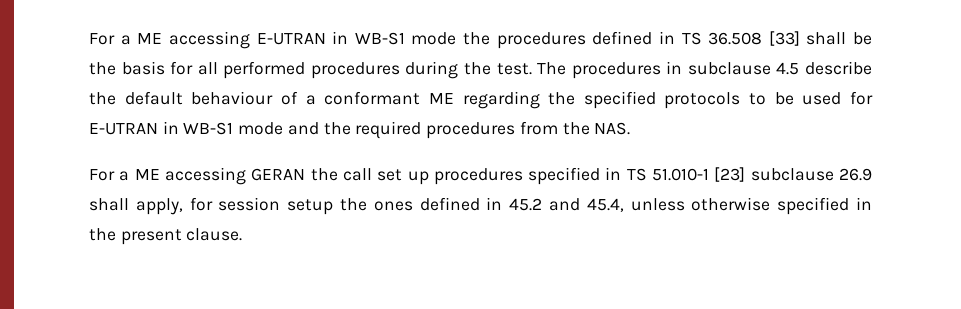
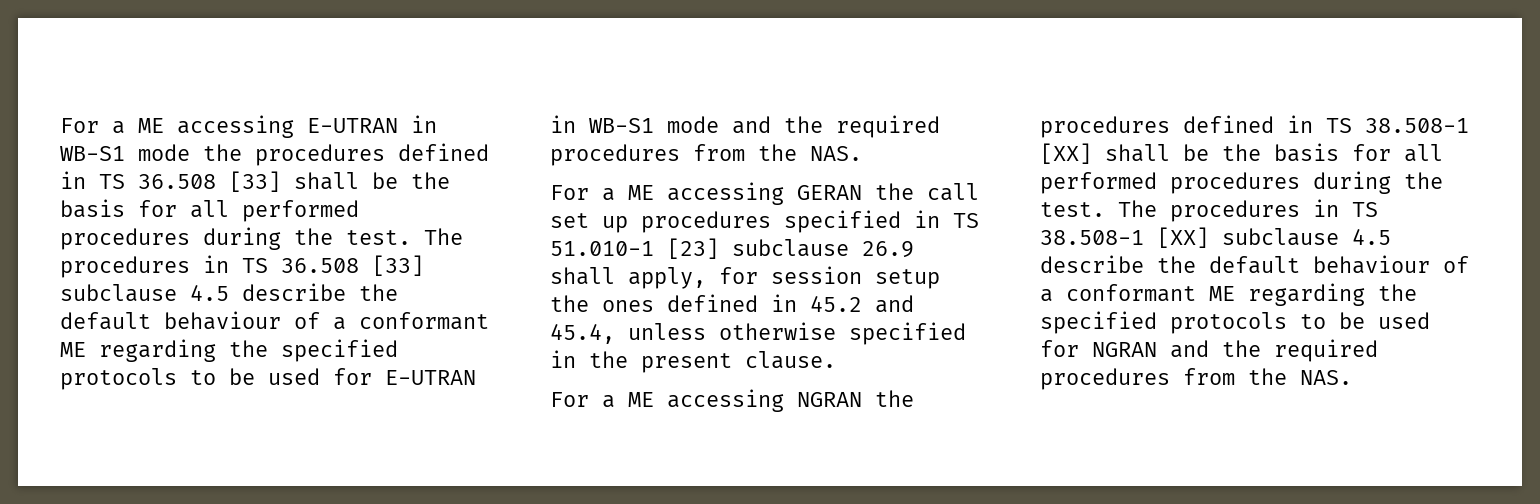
- The procedures in subclause 4.5 describe the default behaviour of a conformant ME regarding the specified protocols to be used for E-UTRAN in WB-S1 mode and the required procedures from the NAS.
+ The procedures in TS 36.508 [33] subclause 4.5 describe the default behaviour of a conformant ME regarding the specified protocols to be used for E-UTRAN in WB-S1 mode and the required procedures from the NAS.
+ For a ME accessing NGRAN the procedures defined in TS 38.508-1 [XX] shall be the basis for all performed procedures during the test. The procedures in TS 38.508-1 [XX] subclause 4.5 describe the default behaviour of a conformant ME regarding the specified protocols to be used for NGRAN and the required procedures from the NAS.

